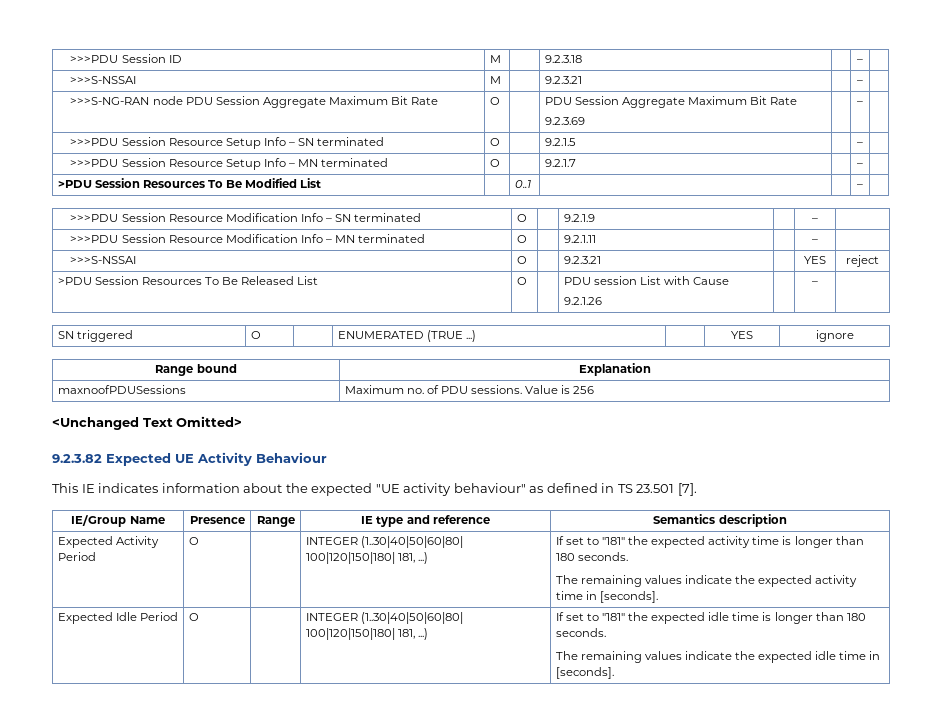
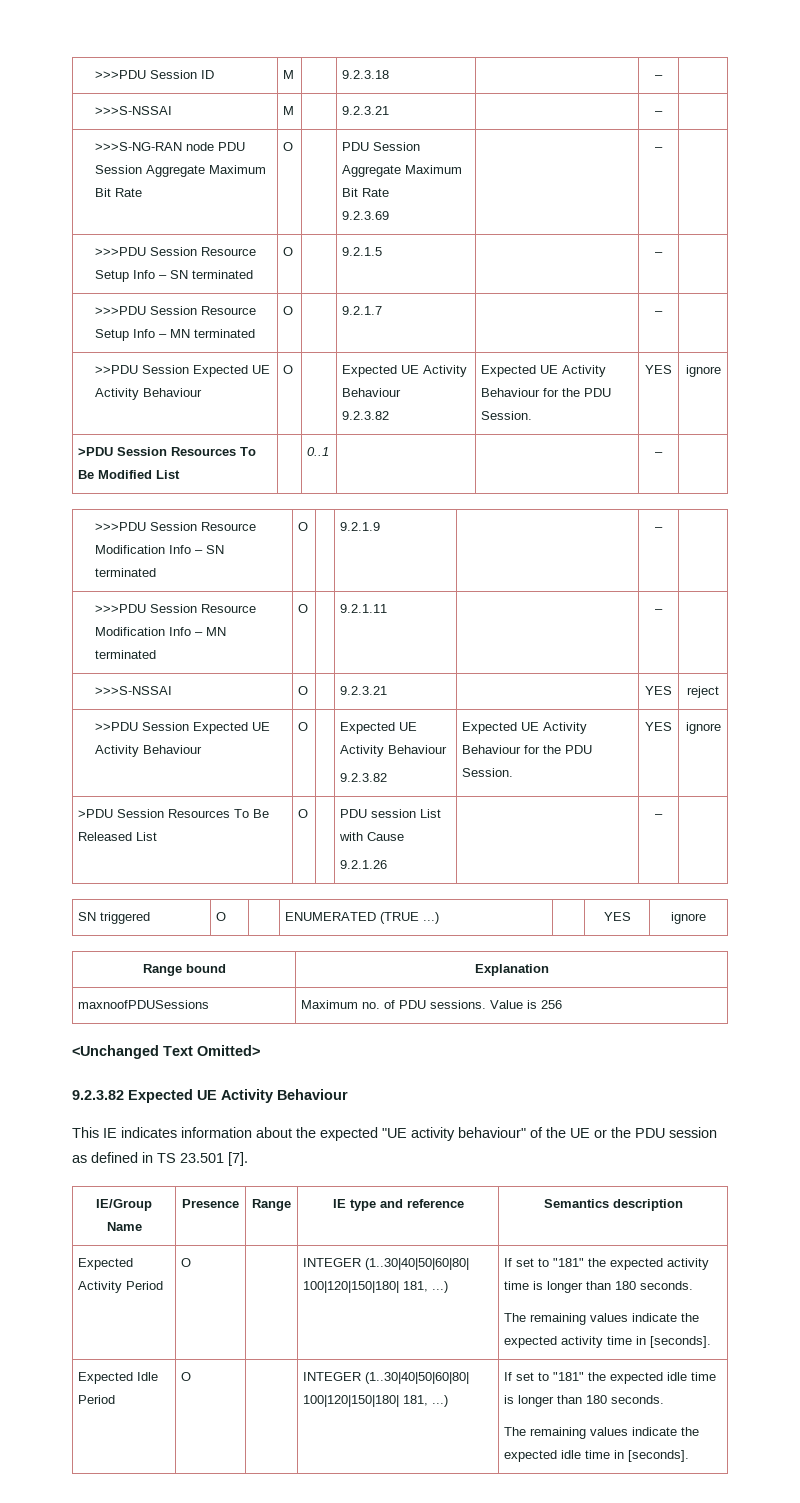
  >>>PDU Session Resource Setup Info – MN terminated | O | | 9.2.1.7 | | – |
+ >>PDU Session Expected UE Activity Behaviour | O | | Expected UE Activity Behaviour
+ 9.2.3.82 | Expected UE Activity Behaviour for the PDU Session. | YES | ignore
  >>>S-NSSAI | O | | 9.2.3.21 | | YES | reject
+ >>PDU Session Expected UE Activity Behaviour | O | | Expected UE Activity Behaviour
+ 9.2.3.82 | Expected UE Activity Behaviour for the PDU Session. | YES | ignore
- This IE indicates information about the expected "UE activity behaviour" as defined in TS 23.501 [7].
+ This IE indicates information about the expected "UE activity behaviour" of the UE or the PDU session as defined in TS 23.501 [7].

